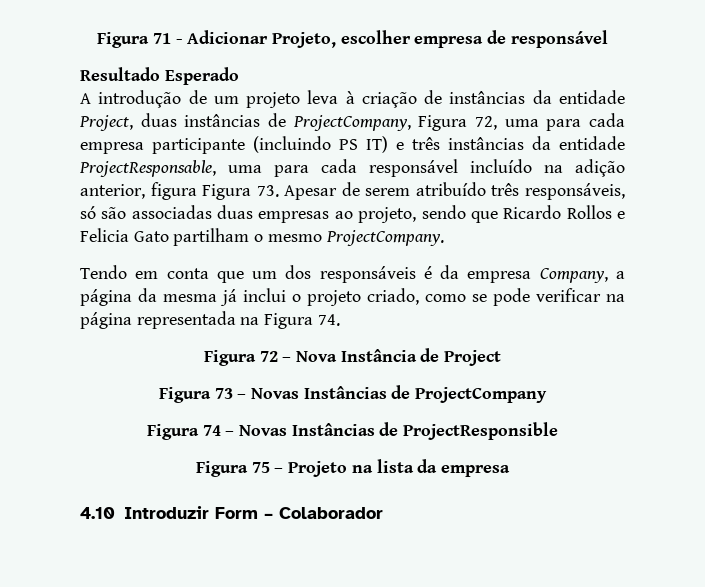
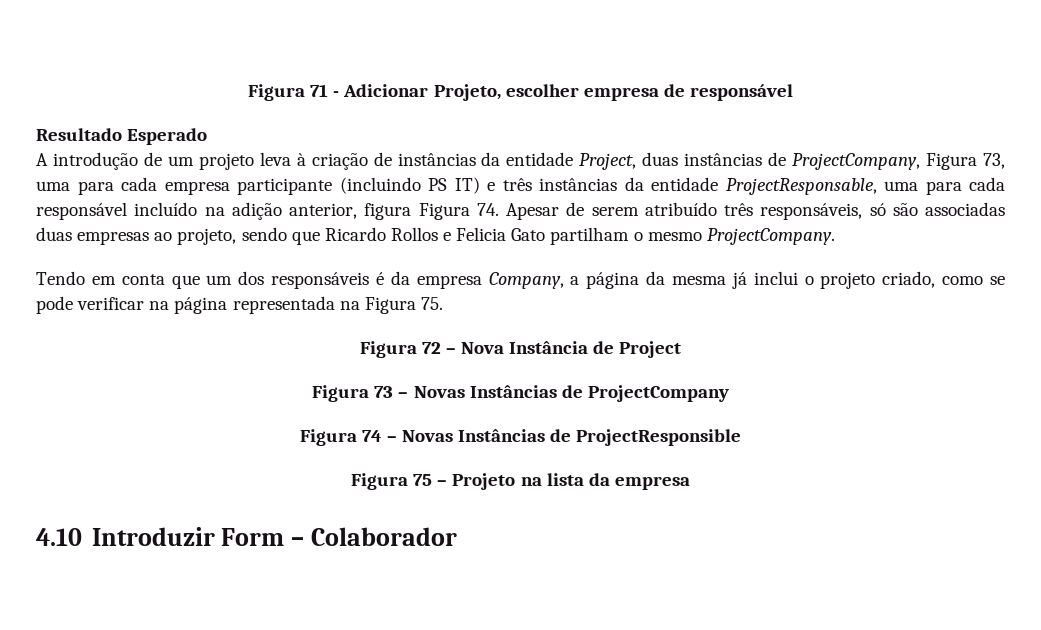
- A introdução de um projeto leva à criação de instâncias da entidade Project, duas instâncias de ProjectCompany, Figura 72, uma para cada empresa participante (incluindo PS IT) e três instâncias da entidade ProjectResponsable, uma para cada responsável incluído na adição anterior, figura Figura 73. Apesar de serem atribuído três responsáveis, só são associadas duas empresas ao projeto, sendo que Ricardo Rollos e Felicia Gato partilham o mesmo ProjectCompany.
+ A introdução de um projeto leva à criação de instâncias da entidade Project, duas instâncias de ProjectCompany, Figura 73, uma para cada empresa participante (incluindo PS IT) e três instâncias da entidade ProjectResponsable, uma para cada responsável incluído na adição anterior, figura Figura 74. Apesar de serem atribuído três responsáveis, só são associadas duas empresas ao projeto, sendo que Ricardo Rollos e Felicia Gato partilham o mesmo ProjectCompany.
- Tendo em conta que um dos responsáveis é da empresa Company, a página da mesma já inclui o projeto criado, como se pode verificar na página representada na Figura 74.
+ Tendo em conta que um dos responsáveis é da empresa Company, a página da mesma já inclui o projeto criado, como se pode verificar na página representada na Figura 75.

